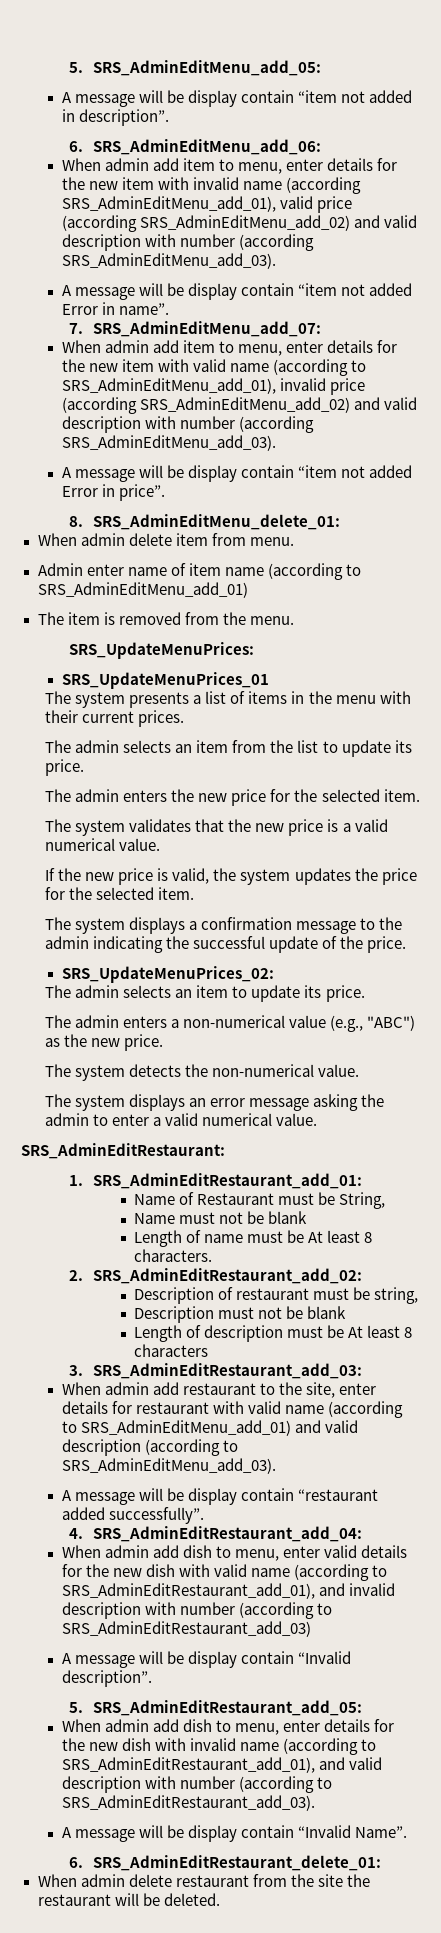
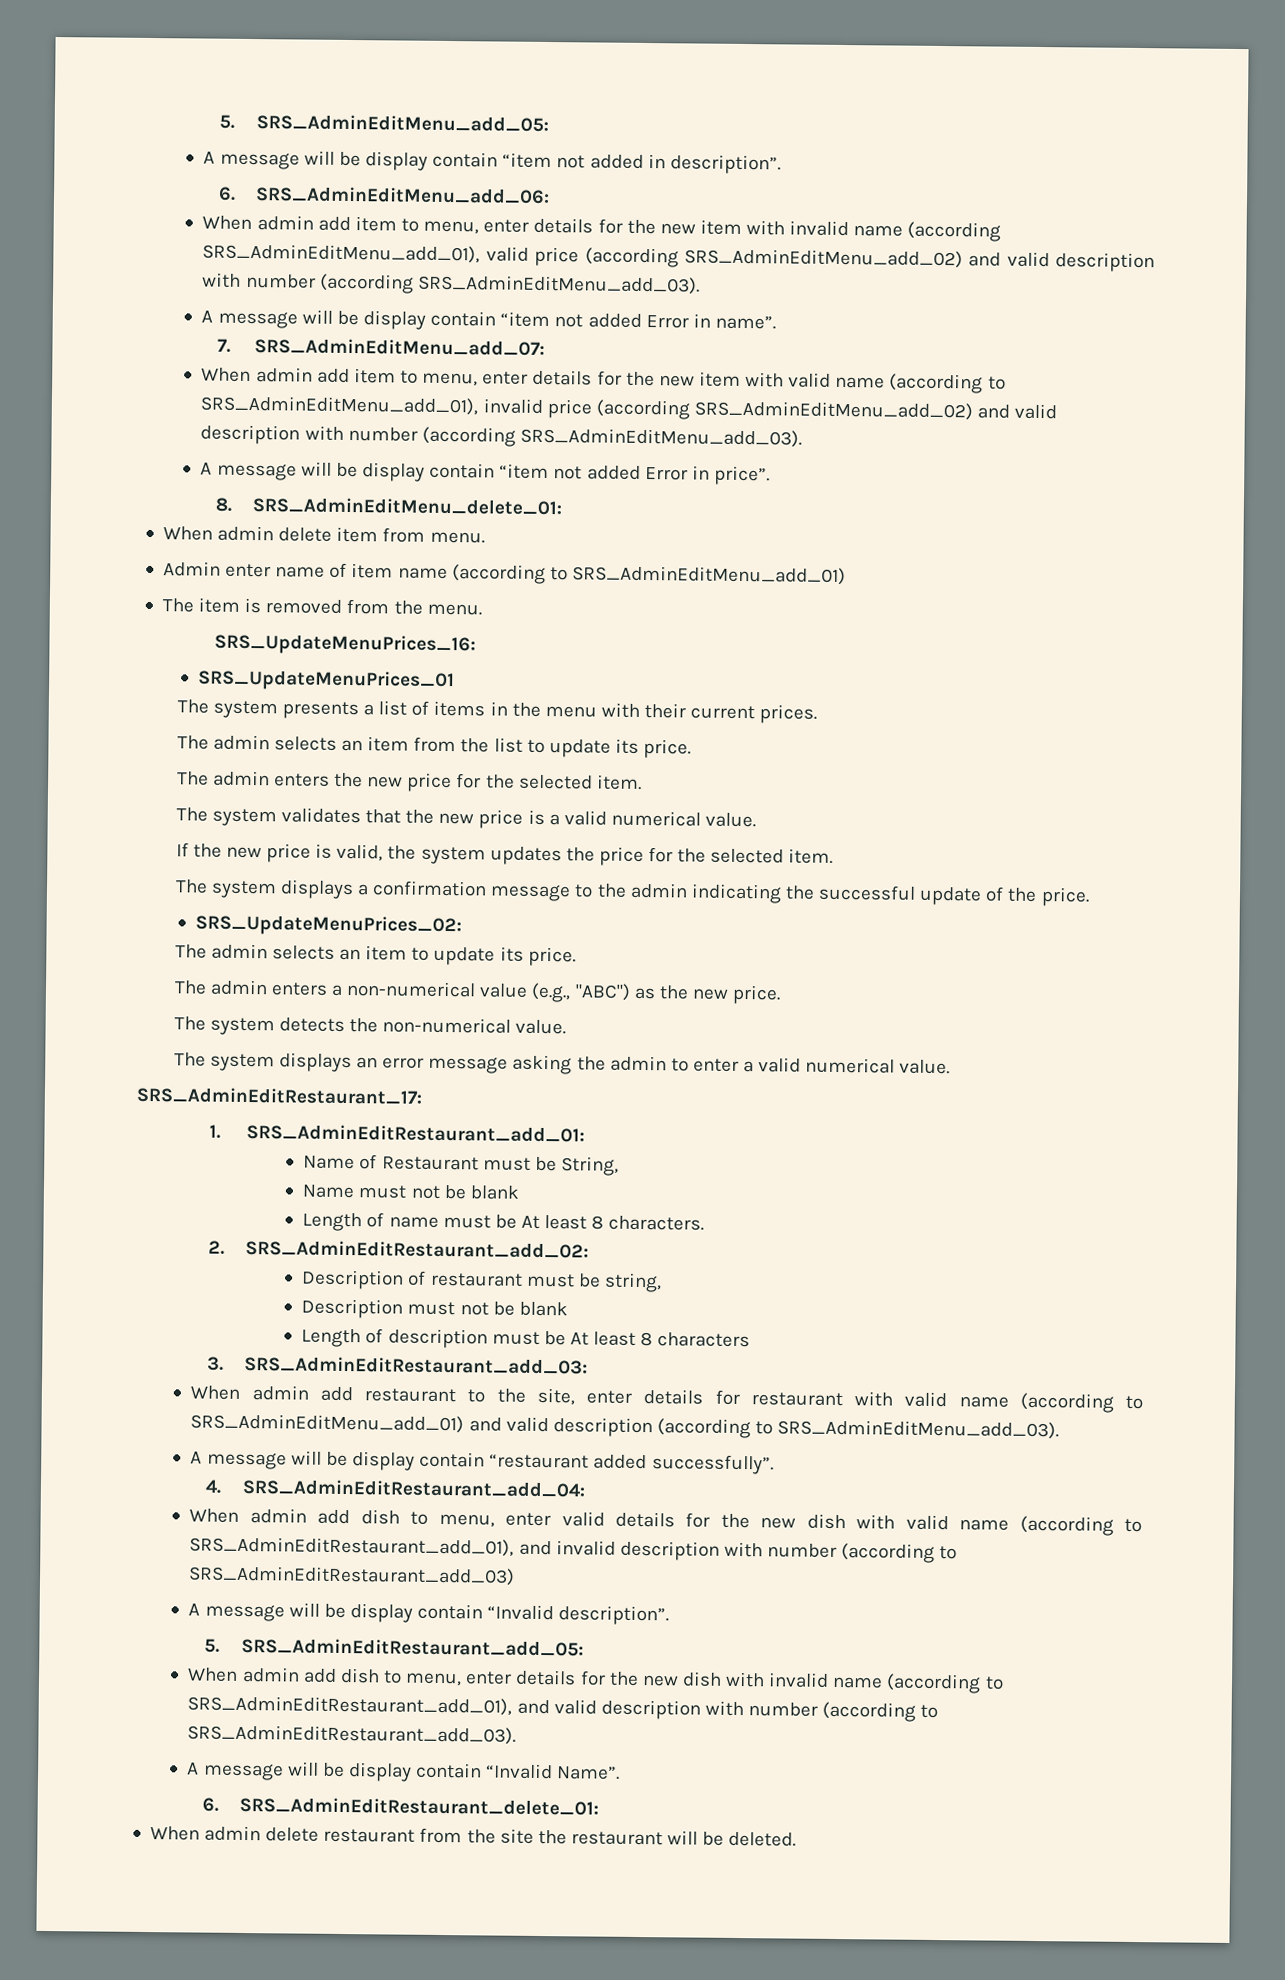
- SRS_UpdateMenuPrices:
+ SRS_UpdateMenuPrices_16:
- SRS_AdminEditRestaurant:
+ SRS_AdminEditRestaurant_17:

